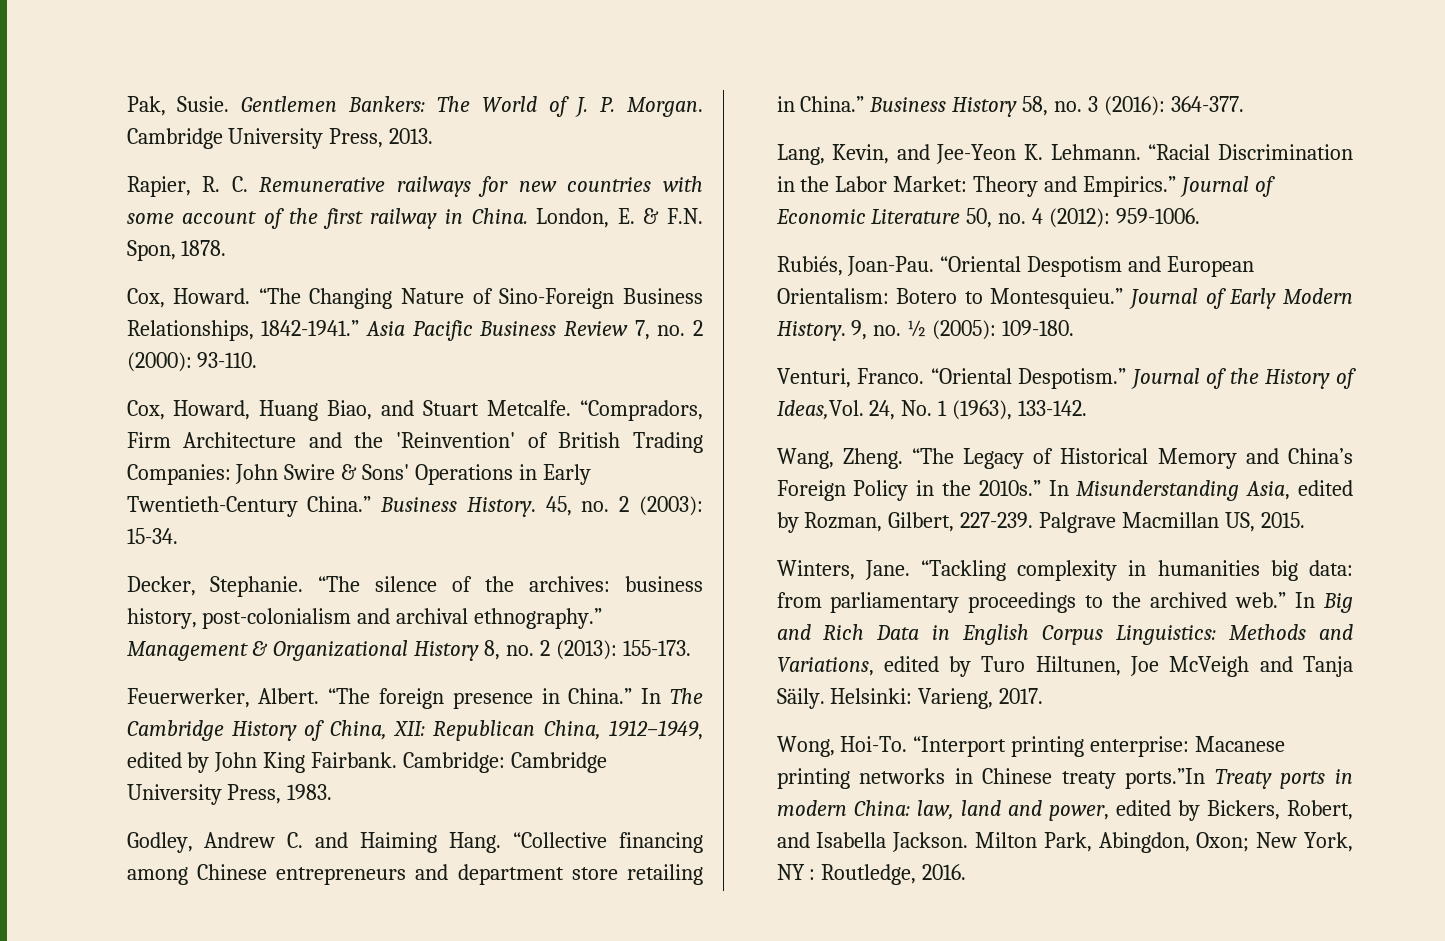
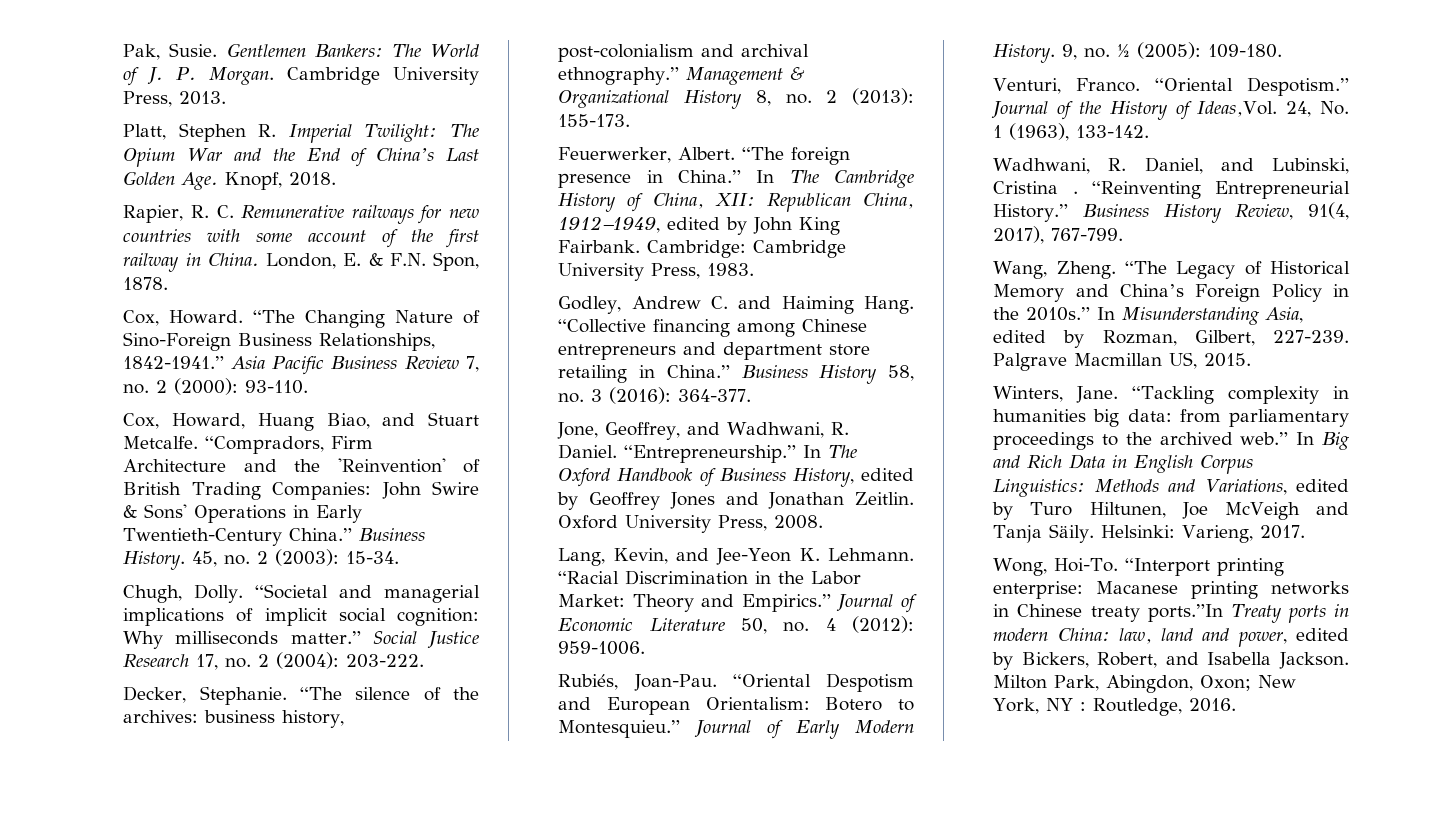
+ Platt, Stephen R. Imperial Twilight: The Opium War and the End of China’s Last Golden Age. Knopf, 2018.
+ Chugh, Dolly. “Societal and managerial implications of implicit social cognition: Why milliseconds matter.” Social Justice Research 17, no. 2 (2004): 203-222.
+ Jone, Geoffrey, and Wadhwani, R. Daniel. “Entrepreneurship.” In The Oxford Handbook of Business History, edited by Geoffrey Jones and Jonathan Zeitlin. Oxford University Press, 2008.
+ Wadhwani, R. Daniel, and Lubinski, Cristina . “Reinventing Entrepreneurial History.” Business History Review, 91(4, 2017), 767-799.

